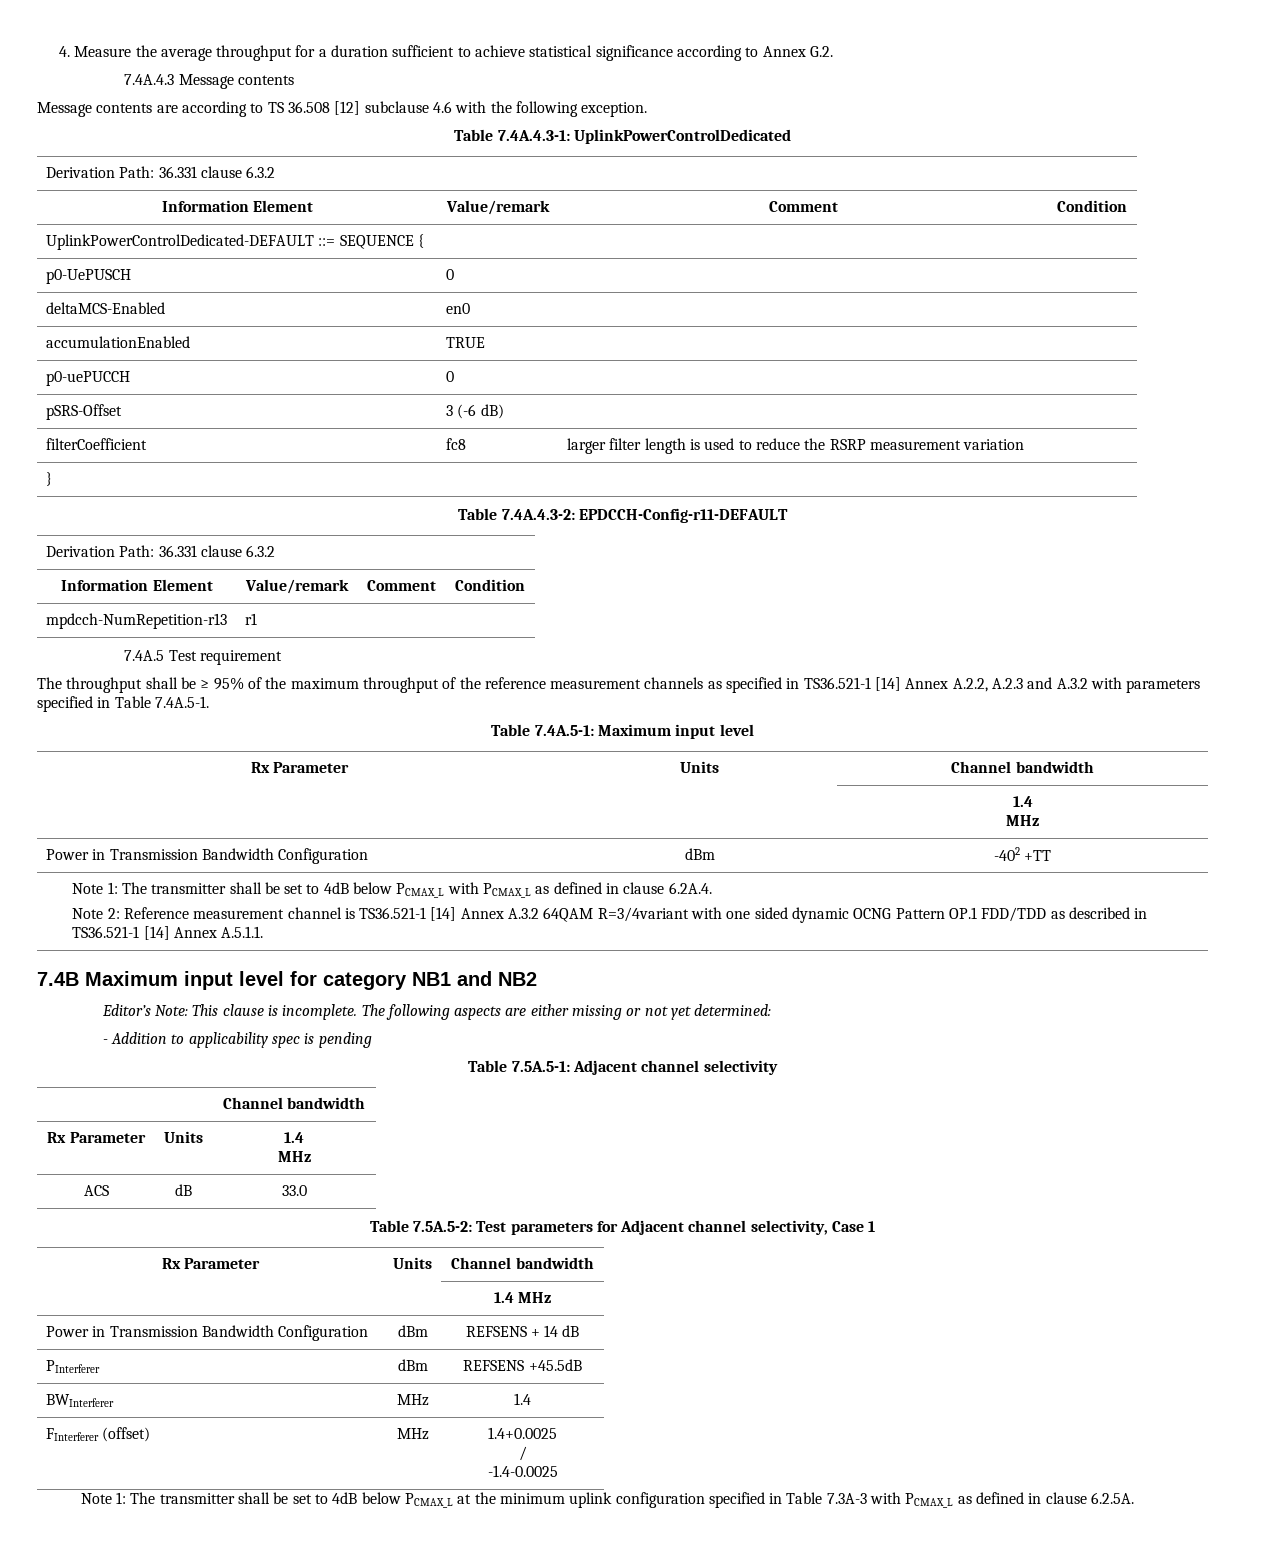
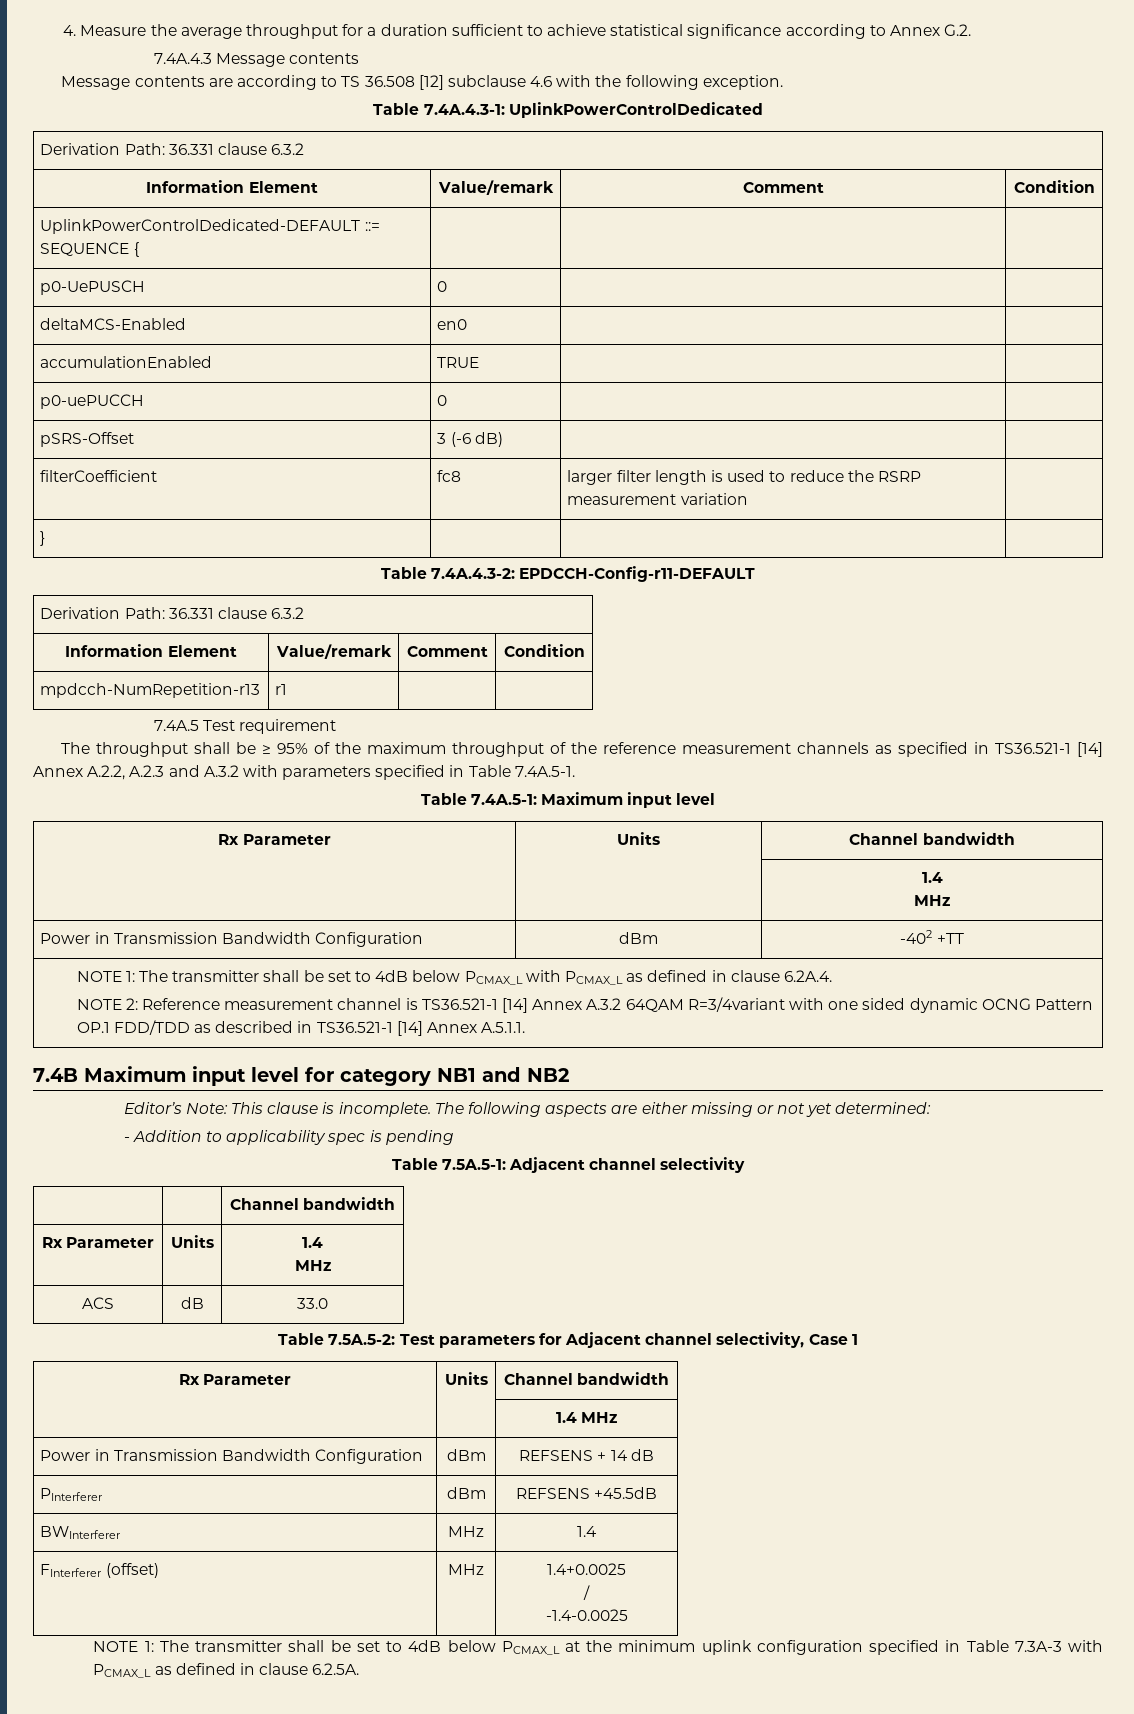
- Note 1: The transmitter shall be set to 4dB below PCMAX_L with PCMAX_L as defined in clause 6.2A.4.
+ NOTE 1: The transmitter shall be set to 4dB below PCMAX_L with PCMAX_L as defined in clause 6.2A.4.
- Note 2: Reference measurement channel is TS36.521-1 [14] Annex A.3.2 64QAM R=3/4variant with one sided dynamic OCNG Pattern OP.1 FDD/TDD as described in TS36.521-1 [14] Annex A.5.1.1.
+ NOTE 2: Reference measurement channel is TS36.521-1 [14] Annex A.3.2 64QAM R=3/4variant with one sided dynamic OCNG Pattern OP.1 FDD/TDD as described in TS36.521-1 [14] Annex A.5.1.1.
- Note 1: The transmitter shall be set to 4dB below PCMAX_L at the minimum uplink configuration specified in Table 7.3A-3 with PCMAX_L as defined in clause 6.2.5A.
+ NOTE 1: The transmitter shall be set to 4dB below PCMAX_L at the minimum uplink configuration specified in Table 7.3A-3 with PCMAX_L as defined in clause 6.2.5A.

